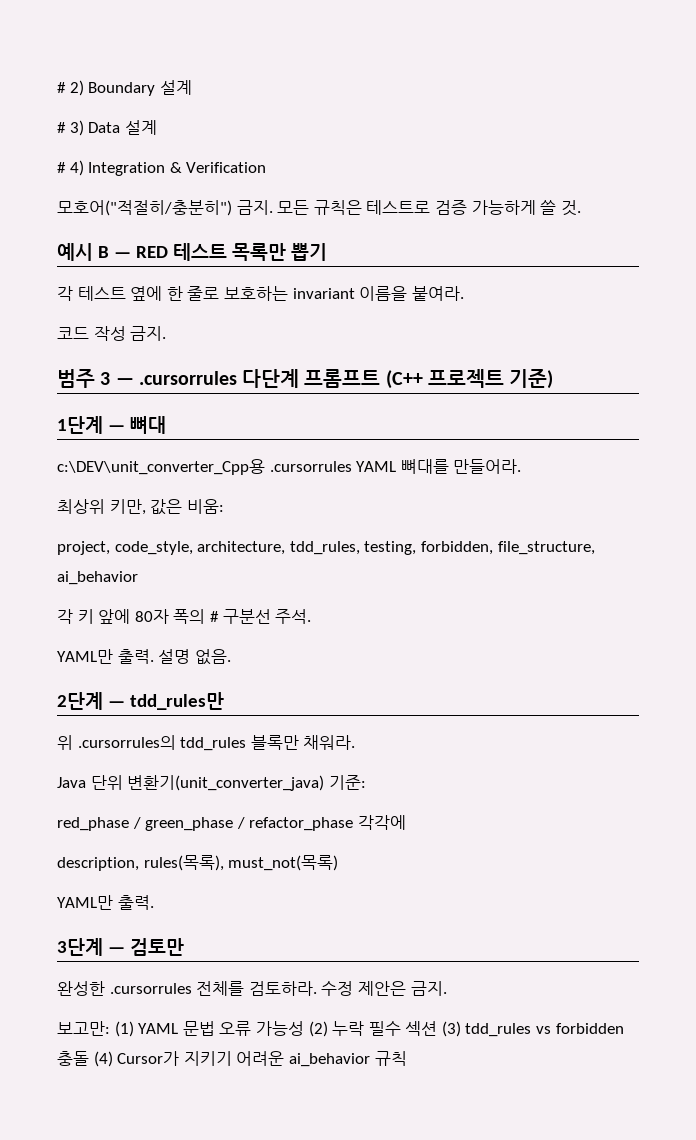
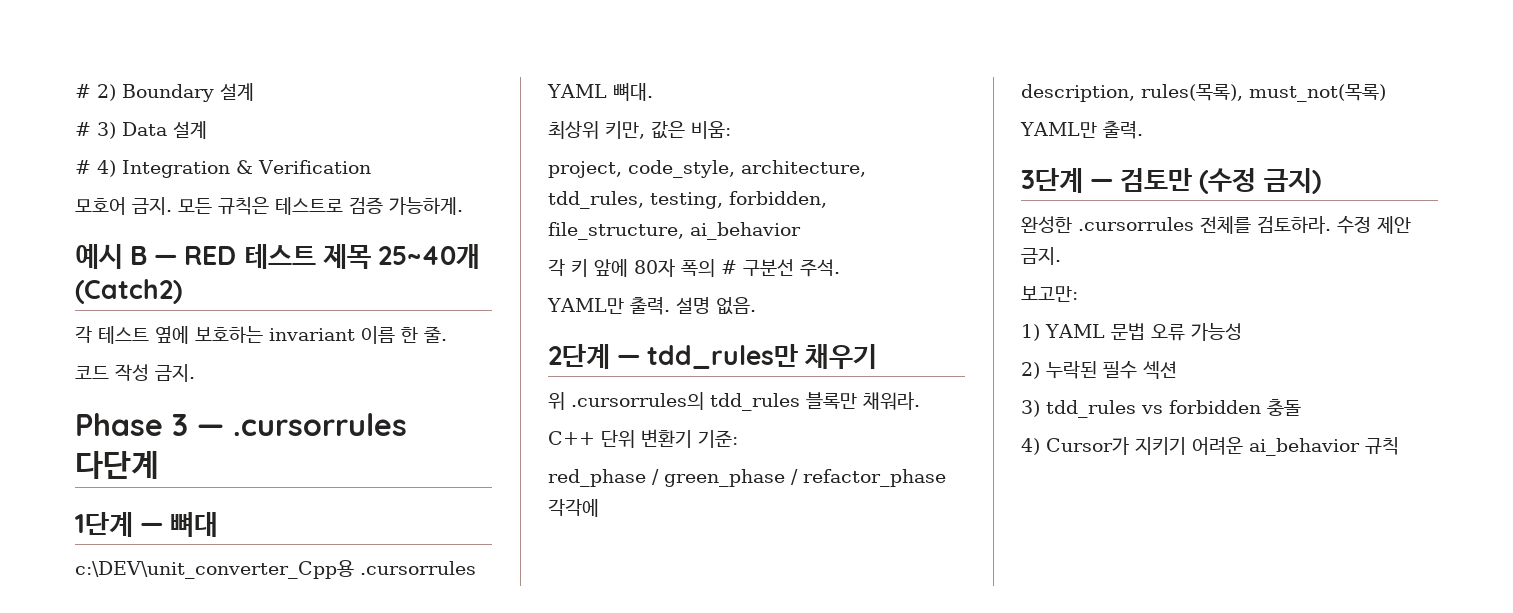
- 모호어("적절히/충분히") 금지.
+ 모호어 금지.
- 모든 규칙은 테스트로 검증 가능하게 쓸 것.
+ 모든 규칙은 테스트로 검증 가능하게.
- 예시 B — RED 테스트 목록만 뽑기
+ 예시 B — RED 테스트 제목 25~40개 (Catch2)
- 각 테스트 옆에 한 줄로 보호하는 invariant 이름을 붙여라.
+ 각 테스트 옆에 보호하는 invariant 이름 한 줄.
- 범주 3 — .cursorrules 다단계 프롬프트 (C++ 프로젝트 기준)
+ Phase 3 — .cursorrules 다단계
- c:\DEV\unit_converter_Cpp용 .cursorrules YAML 뼈대를 만들어라.
+ c:\DEV\unit_converter_Cpp용 .cursorrules YAML 뼈대.
- 2단계 — tdd_rules만
+ 2단계 — tdd_rules만 채우기
- Java 단위 변환기(unit_converter_java) 기준:
+ C++ 단위 변환기 기준:
- 3단계 — 검토만
+ 3단계 — 검토만 (수정 금지)
- 수정 제안은 금지.
+ 수정 제안 금지.
- 보고만: (1) YAML 문법 오류 가능성 (2) 누락 필수 섹션 (3) tdd_rules vs forbidden 충돌 (4) Cursor가 지키기 어려운 ai_behavior 규칙
+ 보고만:
+ 1) YAML 문법 오류 가능성
+ 2) 누락된 필수 섹션
+ 3) tdd_rules vs forbidden 충돌
+ 4) Cursor가 지키기 어려운 ai_behavior 규칙

